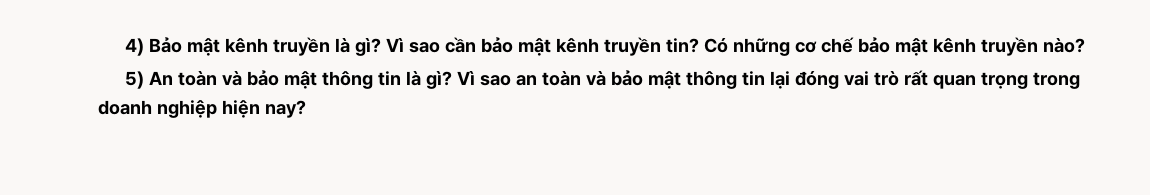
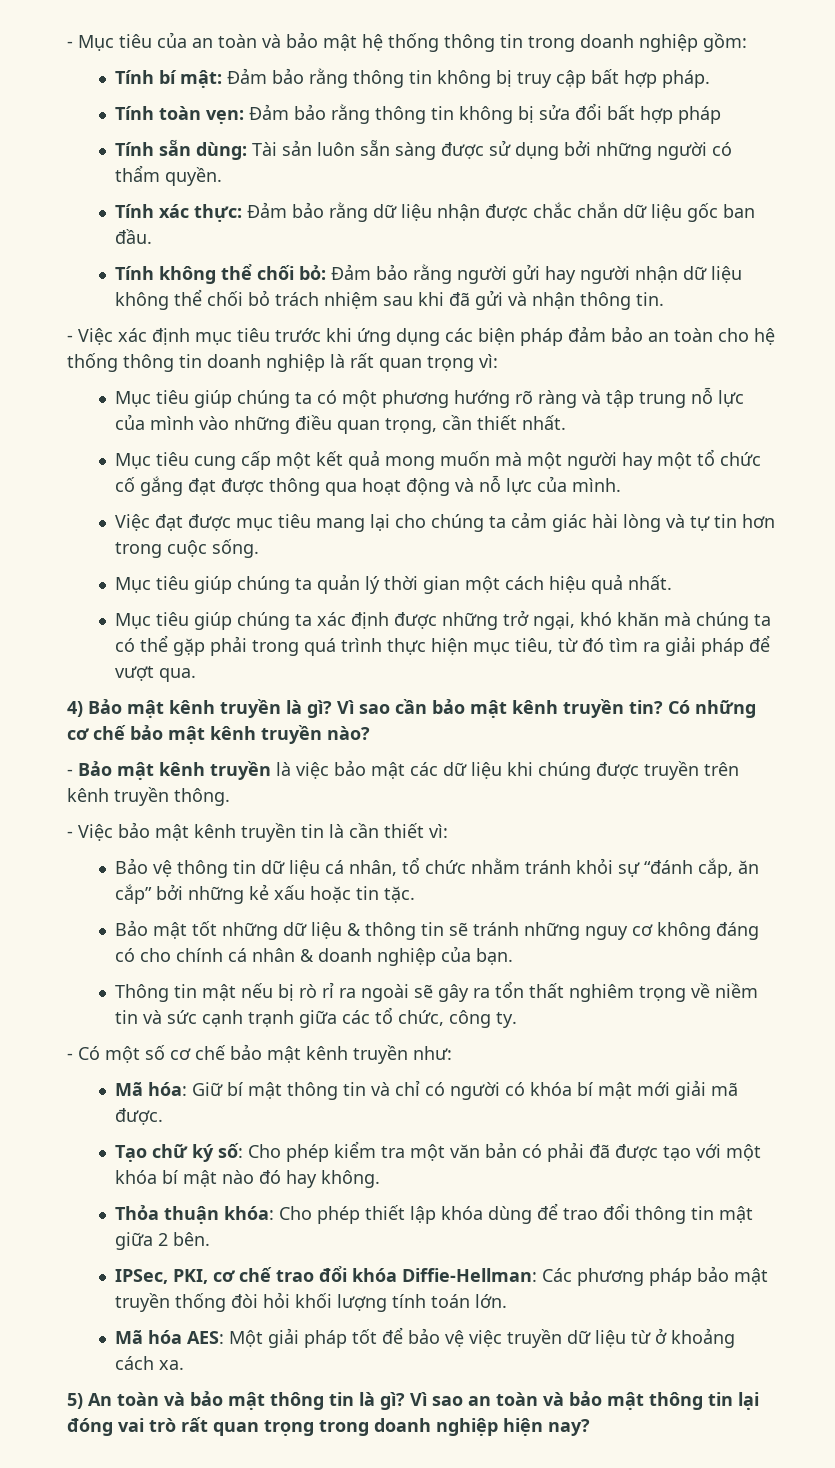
+ - Mục tiêu của an toàn và bảo mật hệ thống thông tin trong doanh nghiệp gồm:
+ Tính bí mật: Đảm bảo rằng thông tin không bị truy cập bất hợp pháp.
+ Tính toàn vẹn: Đảm bảo rằng thông tin không bị sửa đổi bất hợp pháp
+ Tính sẵn dùng: Tài sản luôn sẵn sàng được sử dụng bởi những người có thẩm quyền.
+ Tính xác thực: Đảm bảo rằng dữ liệu nhận được chắc chắn dữ liệu gốc ban đầu.
+ Tính không thể chối bỏ: Đảm bảo rằng người gửi hay người nhận dữ liệu không thể chối bỏ trách nhiệm sau khi đã gửi và nhận thông tin.
+ - Việc xác định mục tiêu trước khi ứng dụng các biện pháp đảm bảo an toàn cho hệ thống thông tin doanh nghiệp là rất quan trọng vì:
+ Mục tiêu giúp chúng ta có một phương hướng rõ ràng và tập trung nỗ lực của mình vào những điều quan trọng, cần thiết nhất.
+ Mục tiêu cung cấp một kết quả mong muốn mà một người hay một tổ chức cố gắng đạt được thông qua hoạt động và nỗ lực của mình.
+ Việc đạt được mục tiêu mang lại cho chúng ta cảm giác hài lòng và tự tin hơn trong cuộc sống.
+ Mục tiêu giúp chúng ta quản lý thời gian một cách hiệu quả nhất.
+ Mục tiêu giúp chúng ta xác định được những trở ngại, khó khăn mà chúng ta có thể gặp phải trong quá trình thực hiện mục tiêu, từ đó tìm ra giải pháp để vượt qua.
+ - Bảo mật kênh truyền là việc bảo mật các dữ liệu khi chúng được truyền trên kênh truyền thông.
+ - Việc bảo mật kênh truyền tin là cần thiết vì:
+ Bảo vệ thông tin dữ liệu cá nhân, tổ chức nhằm tránh khỏi sự “đánh cắp, ăn cắp” bởi những kẻ xấu hoặc tin tặc.
+ Bảo mật tốt những dữ liệu & thông tin sẽ tránh những nguy cơ không đáng có cho chính cá nhân & doanh nghiệp của bạn.
+ Thông tin mật nếu bị rò rỉ ra ngoài sẽ gây ra tổn thất nghiêm trọng về niềm tin và sức cạnh trạnh giữa các tổ chức, công ty.
+ - Có một số cơ chế bảo mật kênh truyền như:
+ Mã hóa: Giữ bí mật thông tin và chỉ có người có khóa bí mật mới giải mã được.
+ Tạo chữ ký số: Cho phép kiểm tra một văn bản có phải đã được tạo với một khóa bí mật nào đó hay không.
+ Thỏa thuận khóa: Cho phép thiết lập khóa dùng để trao đổi thông tin mật giữa 2 bên.
+ IPSec, PKI, cơ chế trao đổi khóa Diffie-Hellman: Các phương pháp bảo mật truyền thống đòi hỏi khối lượng tính toán lớn.
+ Mã hóa AES: Một giải pháp tốt để bảo vệ việc truyền dữ liệu từ ở khoảng cách xa.

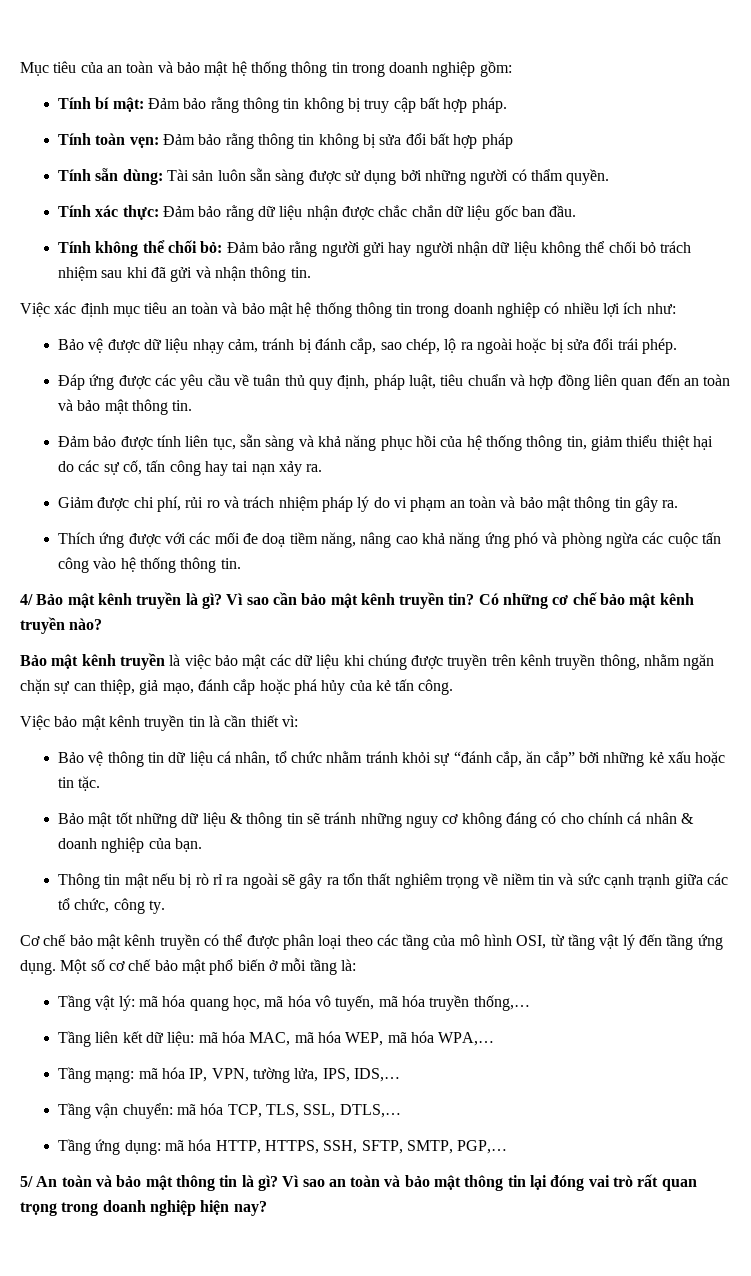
- - Mục tiêu của an toàn và bảo mật hệ thống thông tin trong doanh nghiệp gồm:
+ Mục tiêu của an toàn và bảo mật hệ thống thông tin trong doanh nghiệp gồm:
- - Việc xác định mục tiêu trước khi ứng dụng các biện pháp đảm bảo an toàn cho hệ thống thông tin doanh nghiệp là rất quan trọng vì:
- Mục tiêu giúp chúng ta có một phương hướng rõ ràng và tập trung nỗ lực của mình vào những điều quan trọng, cần thiết nhất.
- Mục tiêu cung cấp một kết quả mong muốn mà một người hay một tổ chức cố gắng đạt được thông qua hoạt động và nỗ lực của mình.
- Việc đạt được mục tiêu mang lại cho chúng ta cảm giác hài lòng và tự tin hơn trong cuộc sống.
- Mục tiêu giúp chúng ta quản lý thời gian một cách hiệu quả nhất.
- Mục tiêu giúp chúng ta xác định được những trở ngại, khó khăn mà chúng ta có thể gặp phải trong quá trình thực hiện mục tiêu, từ đó tìm ra giải pháp để vượt qua.
- 4) Bảo mật kênh truyền là gì?
+ Việc xác định mục tiêu an toàn và bảo mật hệ thống thông tin trong doanh nghiệp có nhiều lợi ích như:
+ Bảo vệ được dữ liệu nhạy cảm, tránh bị đánh cắp, sao chép, lộ ra ngoài hoặc bị sửa đổi trái phép.
+ Đáp ứng được các yêu cầu về tuân thủ quy định, pháp luật, tiêu chuẩn và hợp đồng liên quan đến an toàn và bảo mật thông tin.
+ Đảm bảo được tính liên tục, sẵn sàng và khả năng phục hồi của hệ thống thông tin, giảm thiểu thiệt hại do các sự cố, tấn công hay tai nạn xảy ra.
+ Giảm được chi phí, rủi ro và trách nhiệm pháp lý do vi phạm an toàn và bảo mật thông tin gây ra.
+ Thích ứng được với các mối đe doạ tiềm năng, nâng cao khả năng ứng phó và phòng ngừa các cuộc tấn công vào hệ thống thông tin.
+ 4/ Bảo mật kênh truyền là gì?
- - Bảo mật kênh truyền là việc bảo mật các dữ liệu khi chúng được truyền trên kênh truyền thông.
- - Việc bảo mật kênh truyền tin là cần thiết vì:
+ Bảo mật kênh truyền là việc bảo mật các dữ liệu khi chúng được truyền trên kênh truyền thông, nhằm ngăn chặn sự can thiệp, giả mạo, đánh cắp hoặc phá hủy của kẻ tấn công.
+ Việc bảo mật kênh truyền tin là cần thiết vì:
- - Có một số cơ chế bảo mật kênh truyền như:
- Mã hóa: Giữ bí mật thông tin và chỉ có người có khóa bí mật mới giải mã được.
- Tạo chữ ký số: Cho phép kiểm tra một văn bản có phải đã được tạo với một khóa bí mật nào đó hay không.
- Thỏa thuận khóa: Cho phép thiết lập khóa dùng để trao đổi thông tin mật giữa 2 bên.
- IPSec, PKI, cơ chế trao đổi khóa Diffie-Hellman: Các phương pháp bảo mật truyền thống đòi hỏi khối lượng tính toán lớn.
- Mã hóa AES: Một giải pháp tốt để bảo vệ việc truyền dữ liệu từ ở khoảng cách xa.
- 5) An toàn và bảo mật thông tin là gì?
+ Cơ chế bảo mật kênh truyền có thể được phân loại theo các tầng của mô hình OSI, từ tầng vật lý đến tầng ứng dụng. Một số cơ chế bảo mật phổ biến ở mỗi tầng là:
+ Tầng vật lý: mã hóa quang học, mã hóa vô tuyến, mã hóa truyền thống,…
+ Tầng liên kết dữ liệu: mã hóa MAC, mã hóa WEP, mã hóa WPA,…
+ Tầng mạng: mã hóa IP, VPN, tường lửa, IPS, IDS,…
+ Tầng vận chuyển: mã hóa TCP, TLS, SSL, DTLS,…
+ Tầng ứng dụng: mã hóa HTTP, HTTPS, SSH, SFTP, SMTP, PGP,…
+ 5/ An toàn và bảo mật thông tin là gì?

